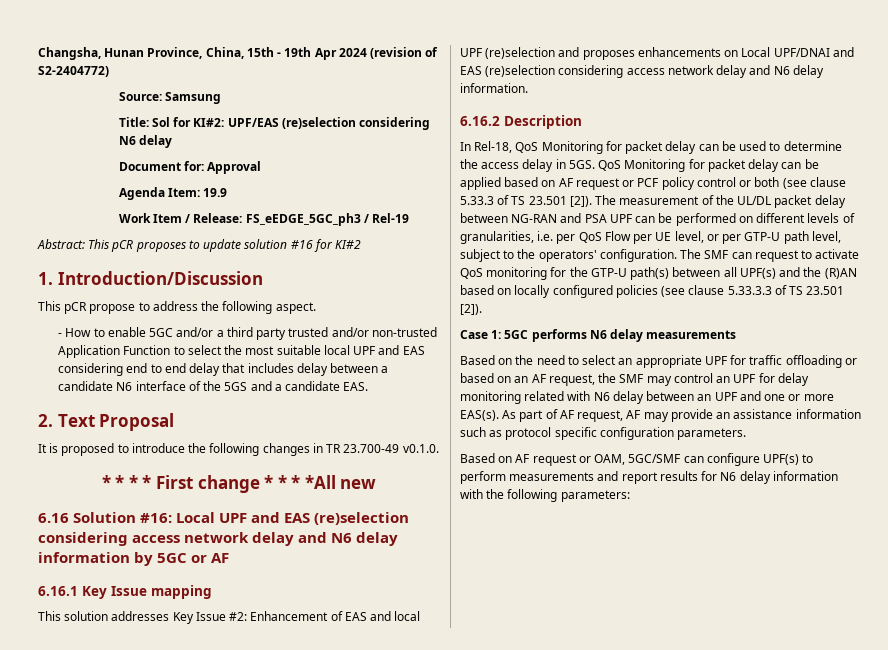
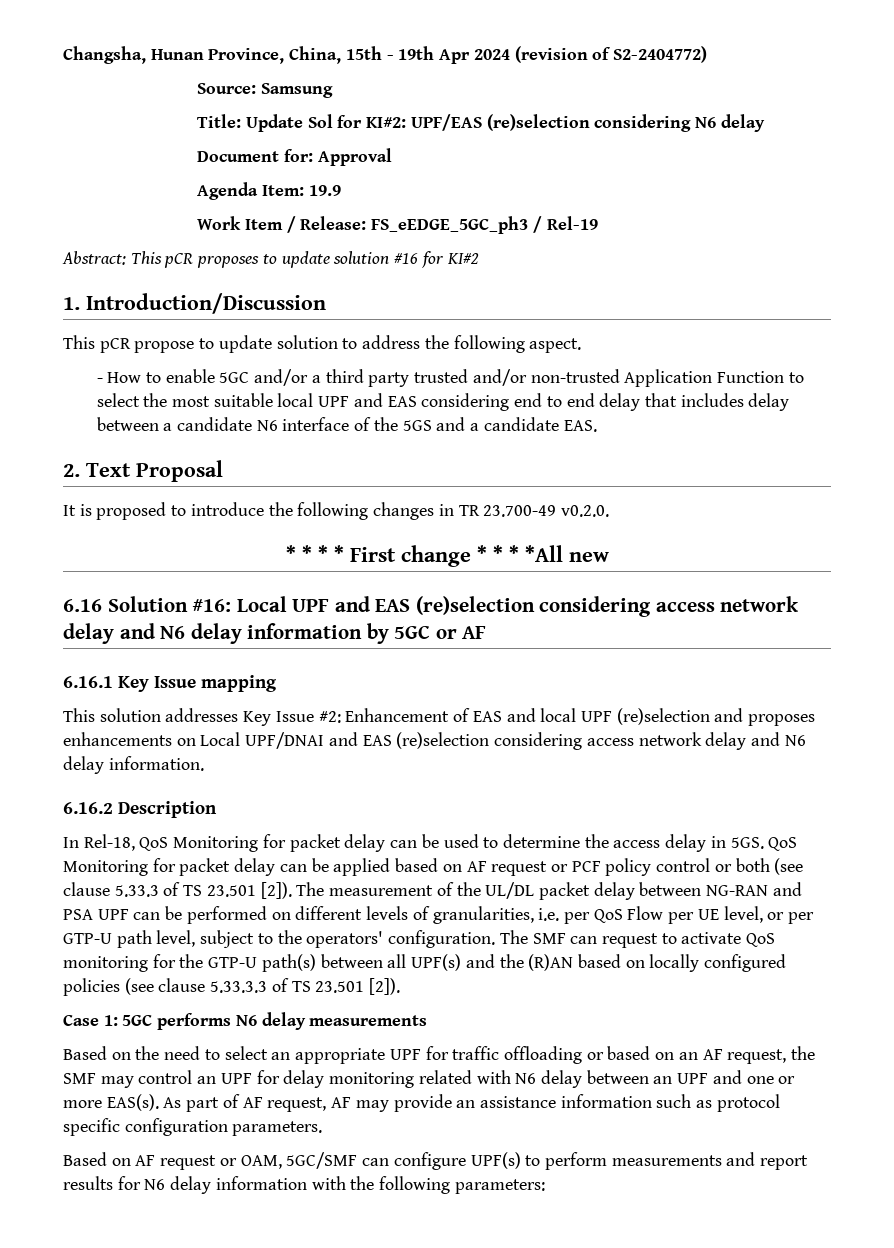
- Title: Sol for KI#2: UPF/EAS (re)selection considering N6 delay
+ Title: Update Sol for KI#2: UPF/EAS (re)selection considering N6 delay
- This pCR propose to address the following aspect.
+ This pCR propose to update solution to address the following aspect.
- It is proposed to introduce the following changes in TR 23.700-49 v0.1.0.
+ It is proposed to introduce the following changes in TR 23.700-49 v0.2.0.

